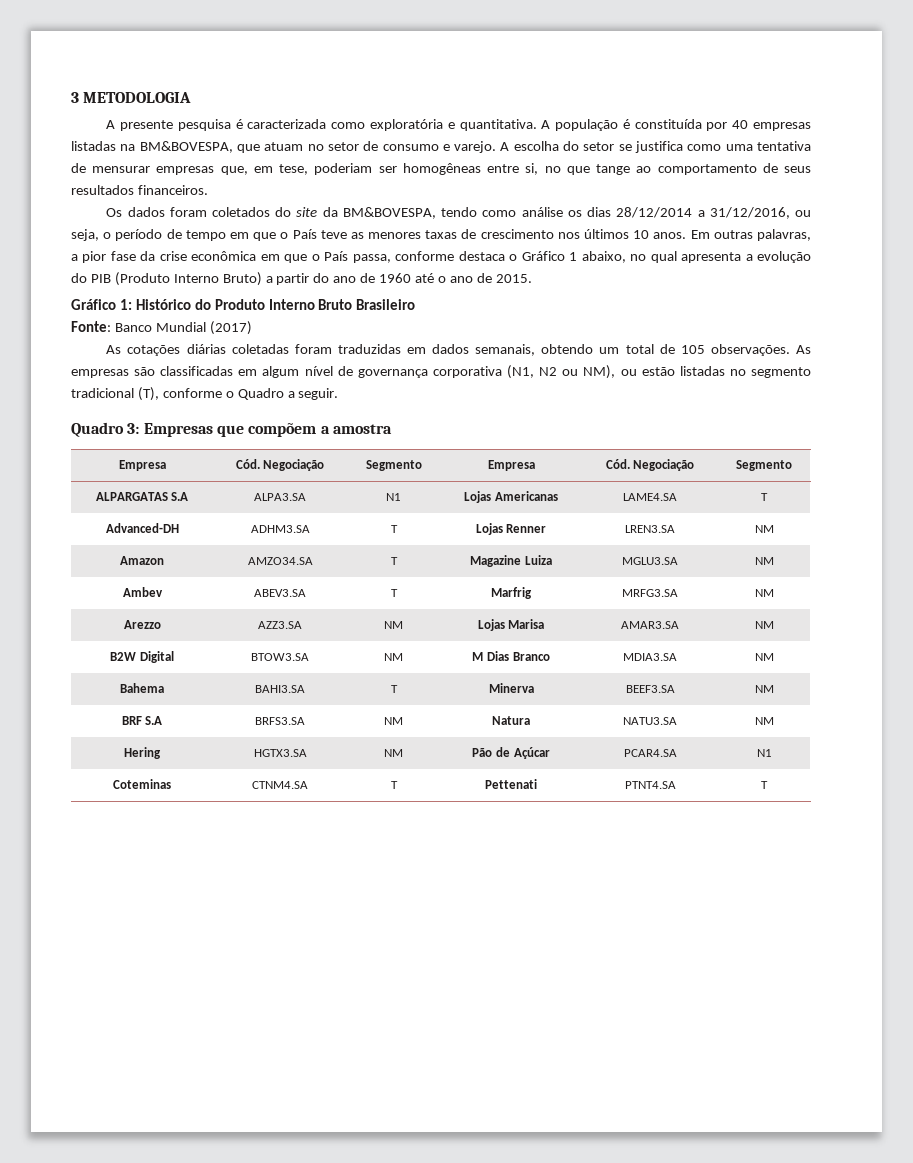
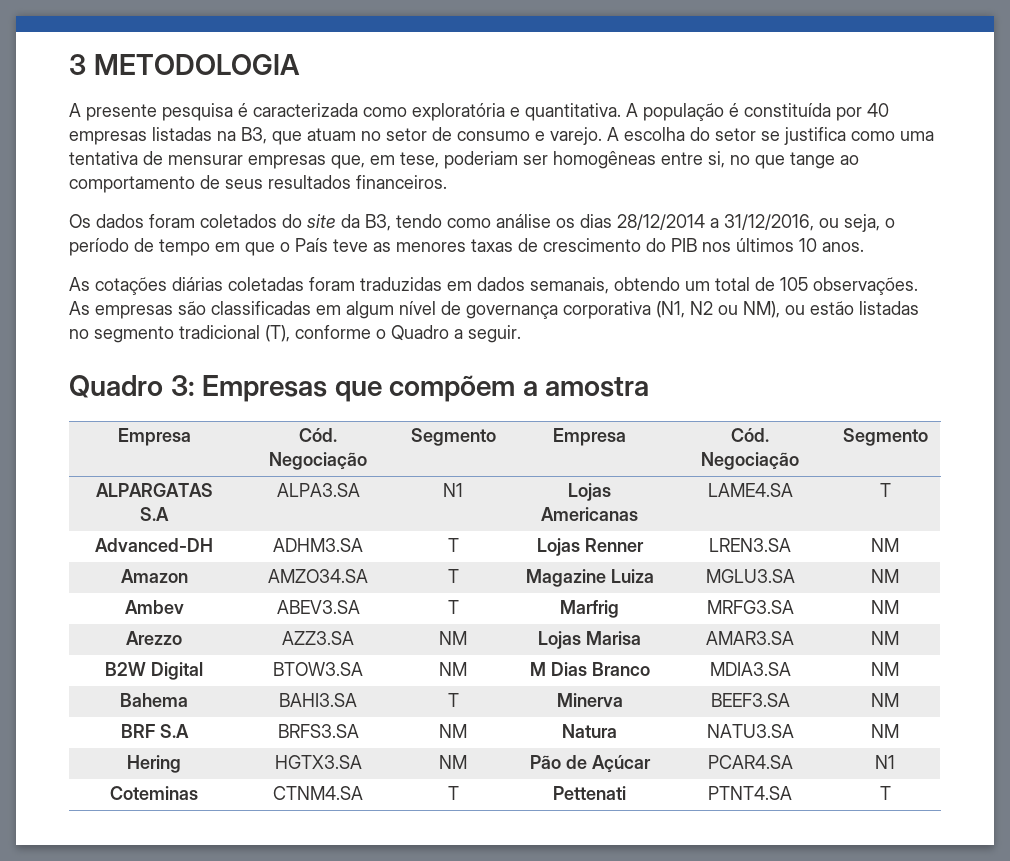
- A população é constituída por 40 empresas listadas na BM&BOVESPA, que atuam no setor de consumo e varejo.
+ A população é constituída por 40 empresas listadas na B3, que atuam no setor de consumo e varejo.
- Os dados foram coletados do site da BM&BOVESPA, tendo como análise os dias 28/12/2014 a 31/12/2016, ou seja, o período de tempo em que o País teve as menores taxas de crescimento nos últimos 10 anos. Em outras palavras, a pior fase da crise econômica em que o País passa, conforme destaca o Gráfico 1 abaixo, no qual apresenta a evolução do PIB (Produto Interno Bruto) a partir do ano de 1960 até o ano de 2015.
- Gráfico 1: Histórico do Produto Interno Bruto Brasileiro
- Fonte: Banco Mundial (2017)
+ Os dados foram coletados do site da B3, tendo como análise os dias 28/12/2014 a 31/12/2016, ou seja, o período de tempo em que o País teve as menores taxas de crescimento do PIB nos últimos 10 anos.

